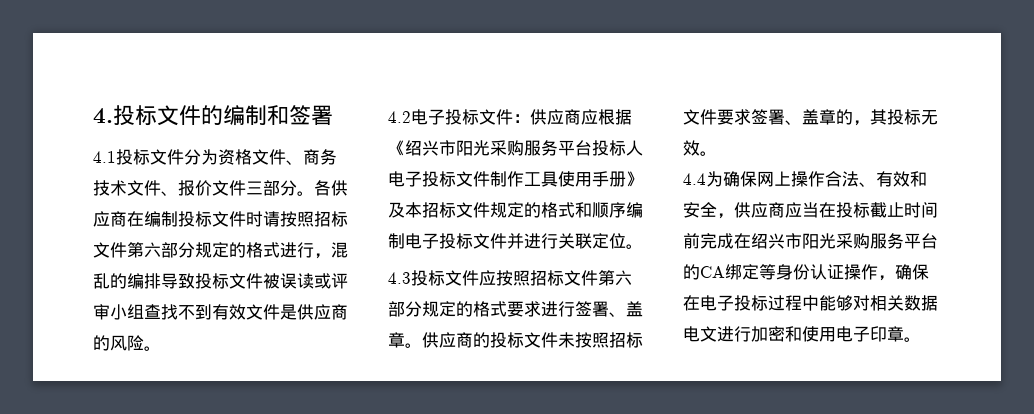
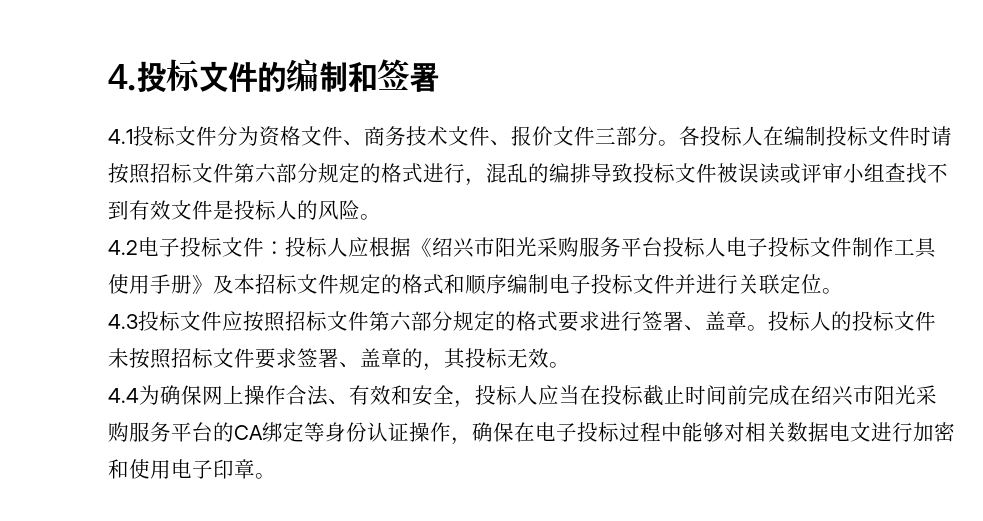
- 各供应商在编制投标文件时请按照招标文件第六部分规定的格式进行，混乱的编排导致投标文件被误读或评审小组查找不到有效文件是供应商的风险。
+ 各投标人在编制投标文件时请按照招标文件第六部分规定的格式进行，混乱的编排导致投标文件被误读或评审小组查找不到有效文件是投标人的风险。
- 4.2电子投标文件：供应商应根据《绍兴市阳光采购服务平台投标人电子投标文件制作工具使用手册》及本招标文件规定的格式和顺序编制电子投标文件并进行关联定位。
+ 4.2电子投标文件：投标人应根据《绍兴市阳光采购服务平台投标人电子投标文件制作工具使用手册》及本招标文件规定的格式和顺序编制电子投标文件并进行关联定位。
- 供应商的投标文件未按照招标文件要求签署、盖章的，其投标无效。
+ 投标人的投标文件未按照招标文件要求签署、盖章的，其投标无效。
- 4.4为确保网上操作合法、有效和安全，供应商应当在投标截止时间前完成在绍兴市阳光采购服务平台的CA绑定等身份认证操作，确保在电子投标过程中能够对相关数据电文进行加密和使用电子印章。
+ 4.4为确保网上操作合法、有效和安全，投标人应当在投标截止时间前完成在绍兴市阳光采购服务平台的CA绑定等身份认证操作，确保在电子投标过程中能够对相关数据电文进行加密和使用电子印章。

